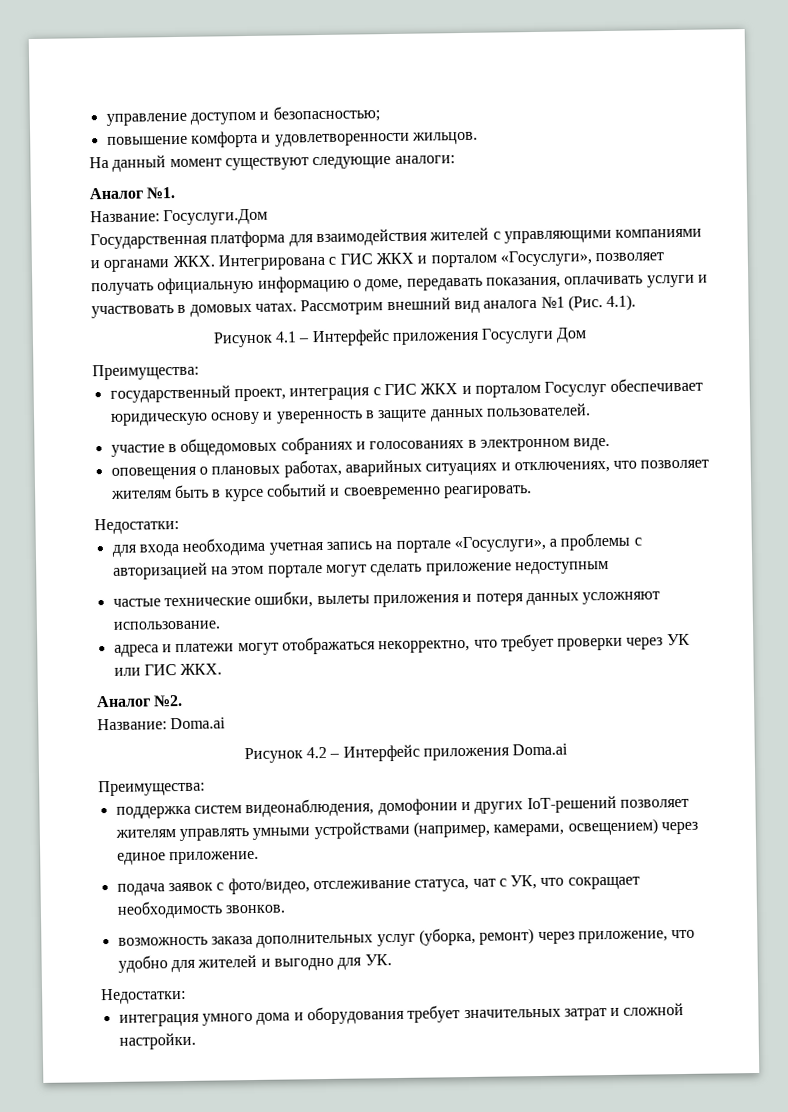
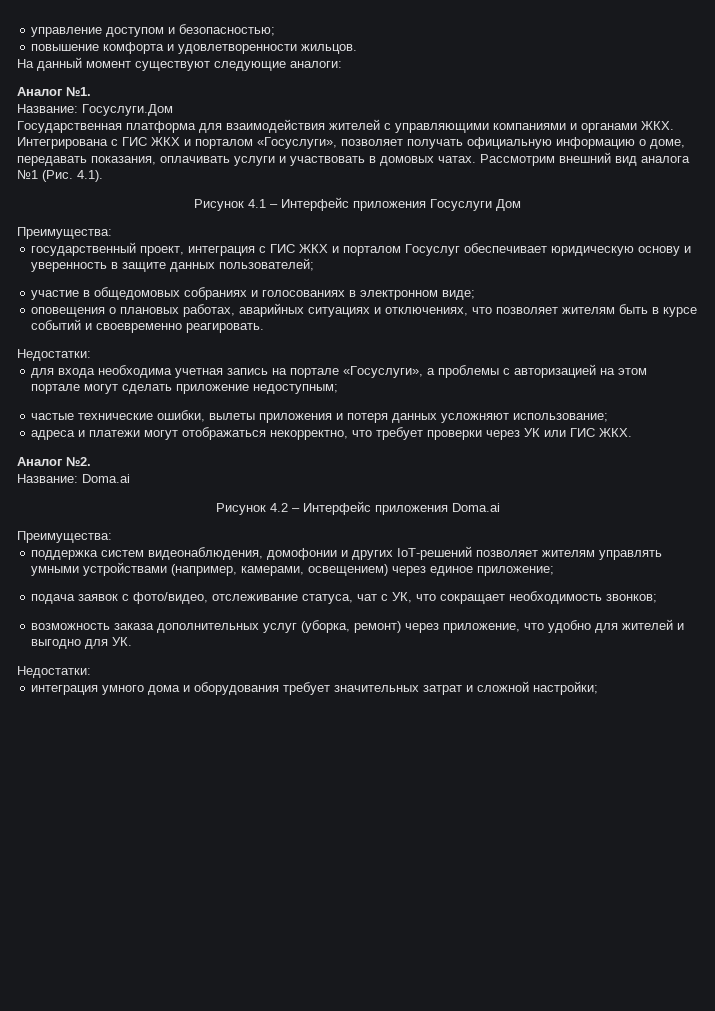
- государственный проект, интеграция с ГИС ЖКХ и порталом Госуслуг обеспечивает юридическую основу и уверенность в защите данных пользователей.
+ государственный проект, интеграция с ГИС ЖКХ и порталом Госуслуг обеспечивает юридическую основу и уверенность в защите данных пользователей;
- участие в общедомовых собраниях и голосованиях в электронном виде.
+ участие в общедомовых собраниях и голосованиях в электронном виде;
- для входа необходима учетная запись на портале «Госуслуги», а проблемы с авторизацией на этом портале могут сделать приложение недоступным
+ для входа необходима учетная запись на портале «Госуслуги», а проблемы с авторизацией на этом портале могут сделать приложение недоступным;
- частые технические ошибки, вылеты приложения и потеря данных усложняют использование.
+ частые технические ошибки, вылеты приложения и потеря данных усложняют использование;
- поддержка систем видеонаблюдения, домофонии и других IoT-решений позволяет жителям управлять умными устройствами (например, камерами, освещением) через единое приложение.
+ поддержка систем видеонаблюдения, домофонии и других IoT-решений позволяет жителям управлять умными устройствами (например, камерами, освещением) через единое приложение;
- подача заявок с фото/видео, отслеживание статуса, чат с УК, что сокращает необходимость звонков.
+ подача заявок с фото/видео, отслеживание статуса, чат с УК, что сокращает необходимость звонков;
- интеграция умного дома и оборудования требует значительных затрат и сложной настройки.
+ интеграция умного дома и оборудования требует значительных затрат и сложной настройки;

